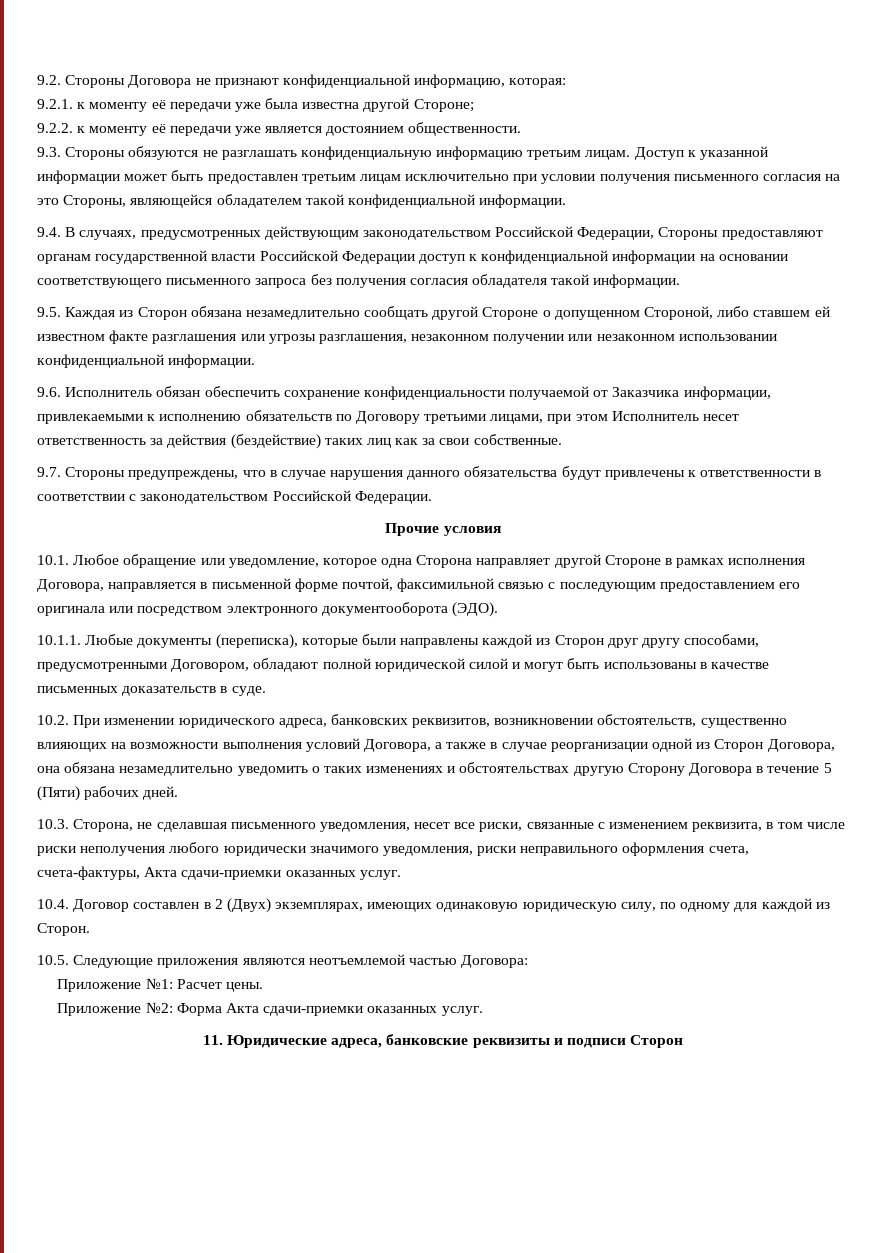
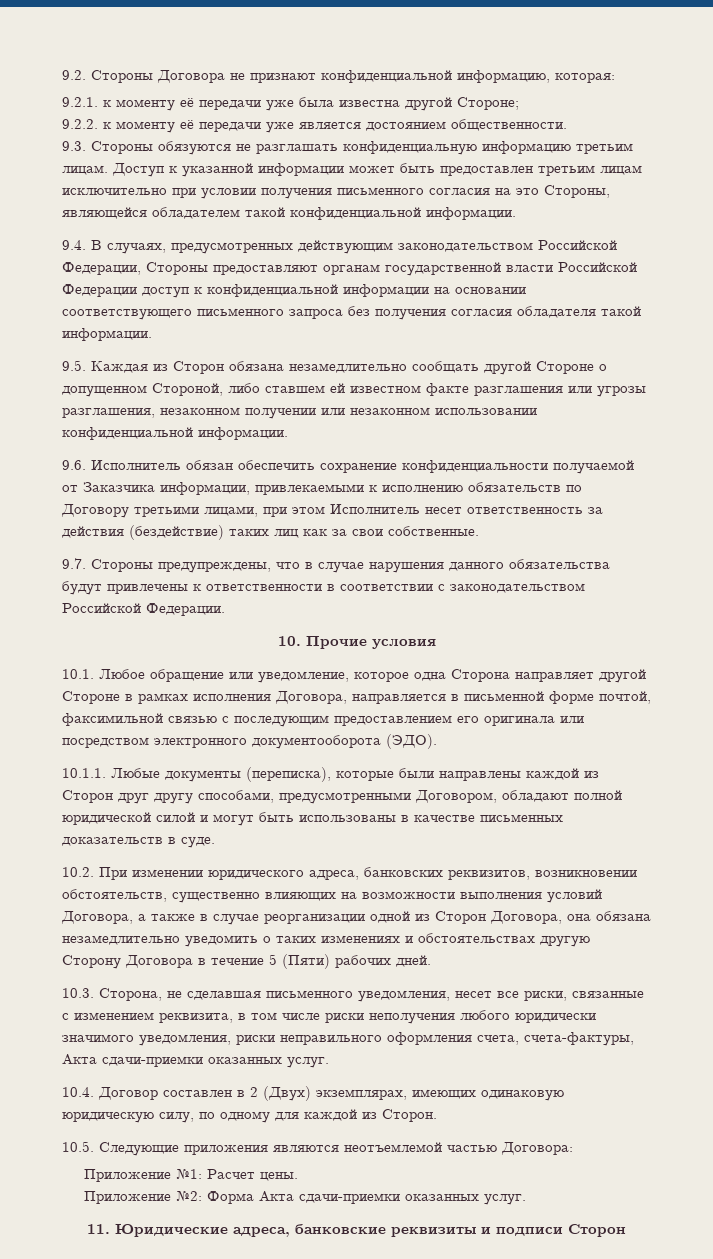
- Прочие условия
+ 10. Прочие условия

